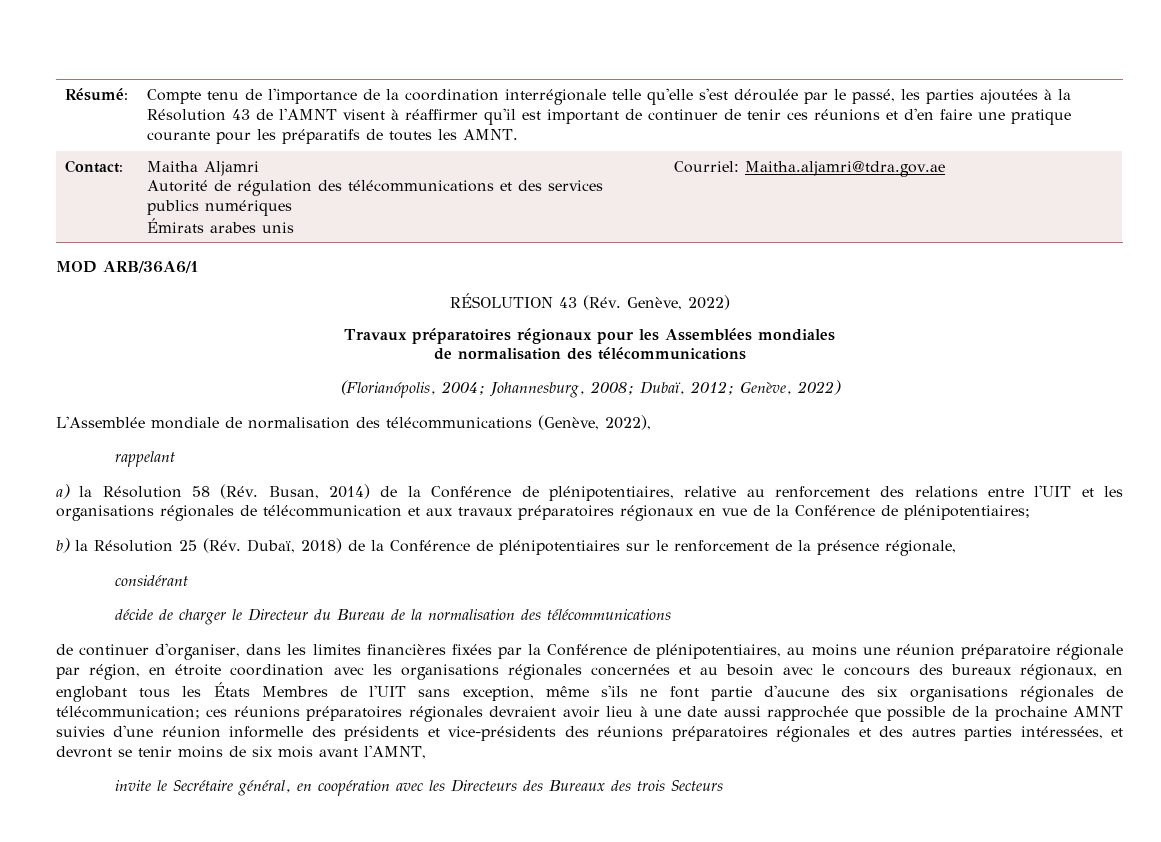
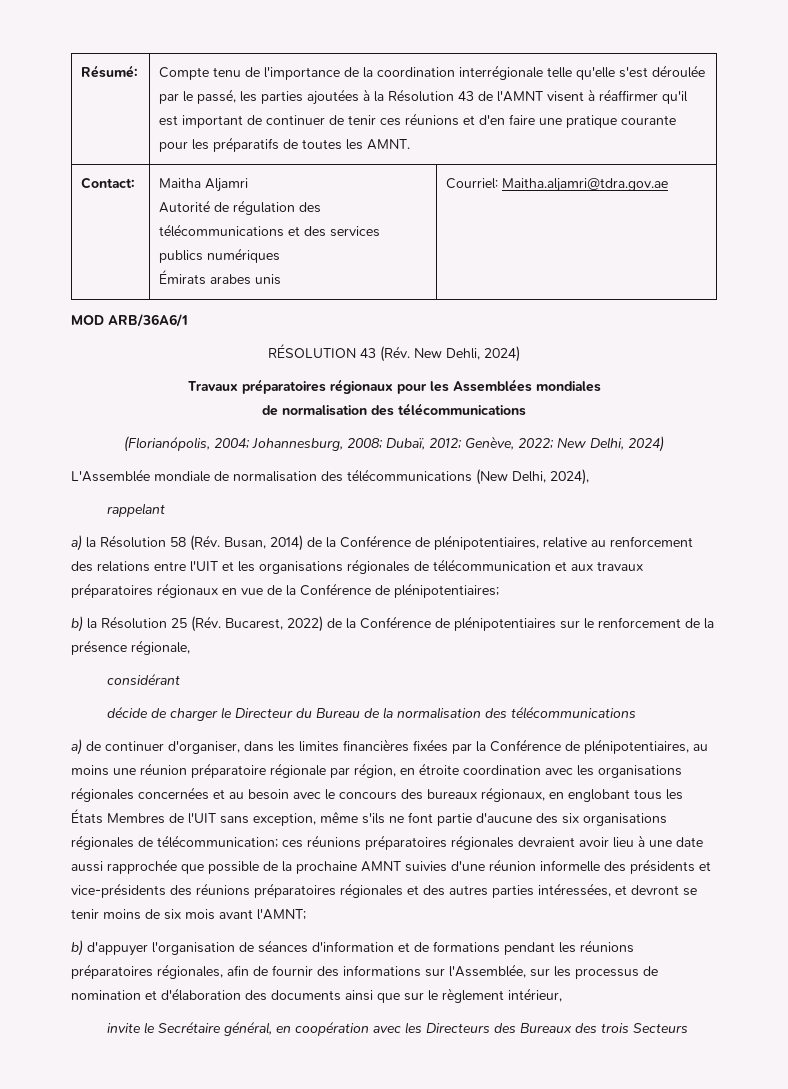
- RÉSOLUTION 43 (Rév. Genève, 2022)
+ RÉSOLUTION 43 (Rév. New Dehli, 2024)
- (Florianópolis, 2004; Johannesburg, 2008; Dubaï, 2012; Genève, 2022)
+ (Florianópolis, 2004; Johannesburg, 2008; Dubaï, 2012; Genève, 2022; New Delhi, 2024)
- L'Assemblée mondiale de normalisation des télécommunications (Genève, 2022),
+ L'Assemblée mondiale de normalisation des télécommunications (New Delhi, 2024),
- b) la Résolution 25 (Rév. Dubaï, 2018) de la Conférence de plénipotentiaires sur le renforcement de la présence régionale,
+ b) la Résolution 25 (Rév. Bucarest, 2022) de la Conférence de plénipotentiaires sur le renforcement de la présence régionale,
- de continuer d'organiser, dans les limites financières fixées par la Conférence de plénipotentiaires, au moins une réunion préparatoire régionale par région, en étroite coordination avec les organisations régionales concernées et au besoin avec le concours des bureaux régionaux, en englobant tous les États Membres de l'UIT sans exception, même s'ils ne font partie d'aucune des six organisations régionales de télécommunication;
+ a) de continuer d'organiser, dans les limites financières fixées par la Conférence de plénipotentiaires, au moins une réunion préparatoire régionale par région, en étroite coordination avec les organisations régionales concernées et au besoin avec le concours des bureaux régionaux, en englobant tous les États Membres de l'UIT sans exception, même s'ils ne font partie d'aucune des six organisations régionales de télécommunication;
- ces réunions préparatoires régionales devraient avoir lieu à une date aussi rapprochée que possible de la prochaine AMNT suivies d'une réunion informelle des présidents et vice-présidents des réunions préparatoires régionales et des autres parties intéressées, et devront se tenir moins de six mois avant l'AMNT,
+ ces réunions préparatoires régionales devraient avoir lieu à une date aussi rapprochée que possible de la prochaine AMNT suivies d'une réunion informelle des présidents et vice-présidents des réunions préparatoires régionales et des autres parties intéressées, et devront se tenir moins de six mois avant l'AMNT;
+ b) d'appuyer l'organisation de séances d'information et de formations pendant les réunions préparatoires régionales, afin de fournir des informations sur l'Assemblée, sur les processus de nomination et d'élaboration des documents ainsi que sur le règlement intérieur,

